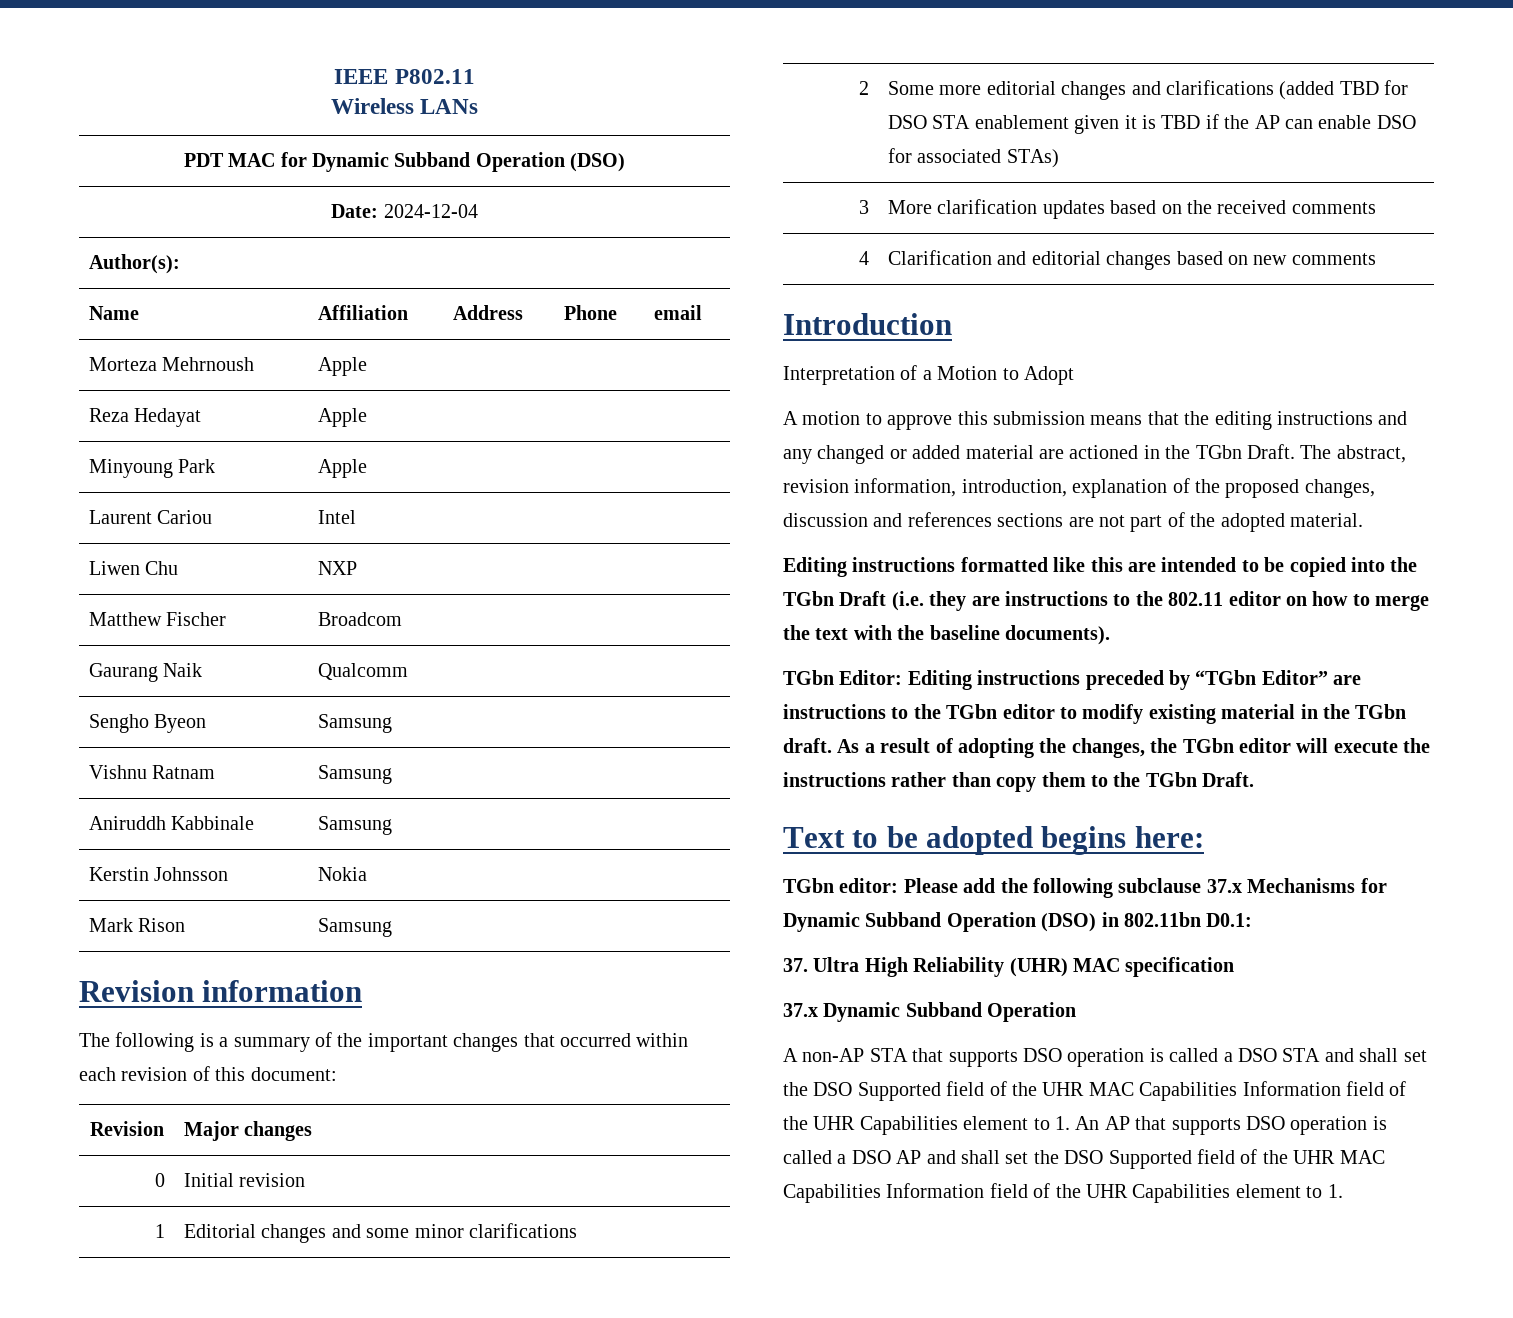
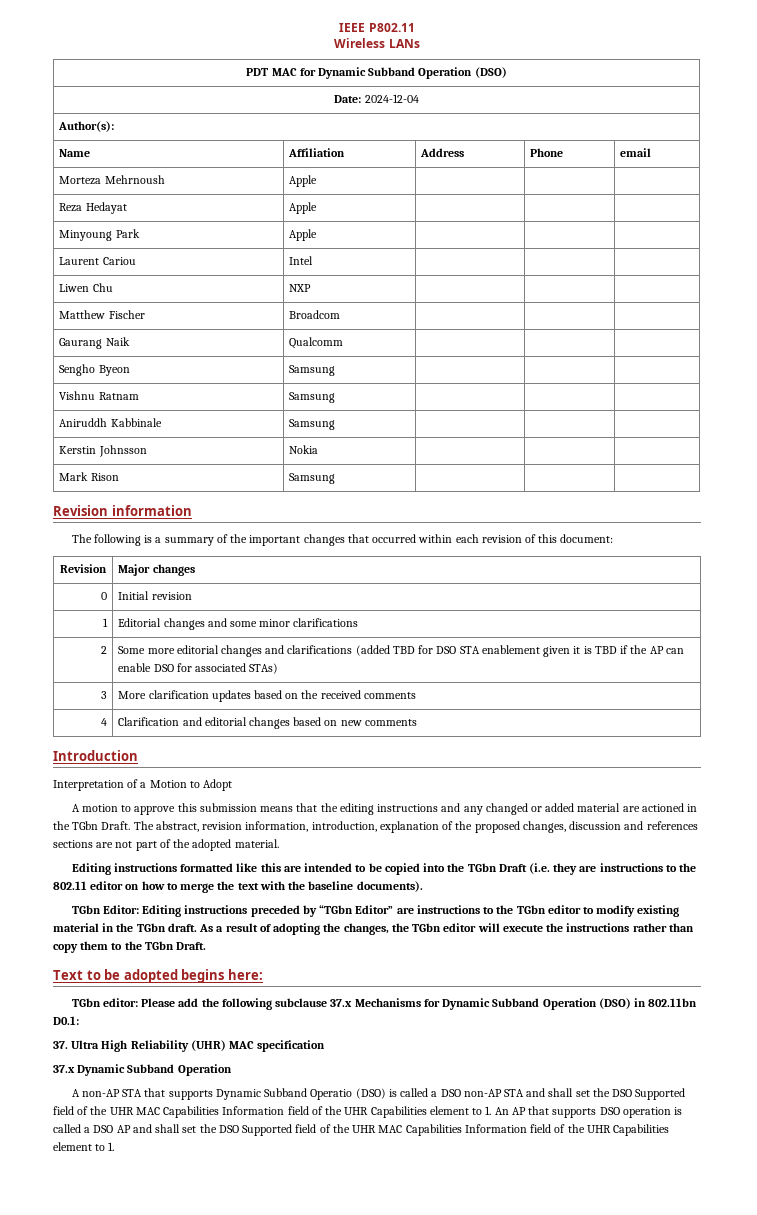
- A non-AP STA that supports DSO operation is called a DSO STA and shall set the DSO Supported field of the UHR MAC Capabilities Information field of the UHR Capabilities element to 1. An AP that supports DSO operation is called a DSO AP and shall set the DSO Supported field of the UHR MAC Capabilities Information field of the UHR Capabilities element to 1.
+ A non-AP STA that supports Dynamic Subband Operatio (DSO) is called a DSO non-AP STA and shall set the DSO Supported field of the UHR MAC Capabilities Information field of the UHR Capabilities element to 1. An AP that supports DSO operation is called a DSO AP and shall set the DSO Supported field of the UHR MAC Capabilities Information field of the UHR Capabilities element to 1.

